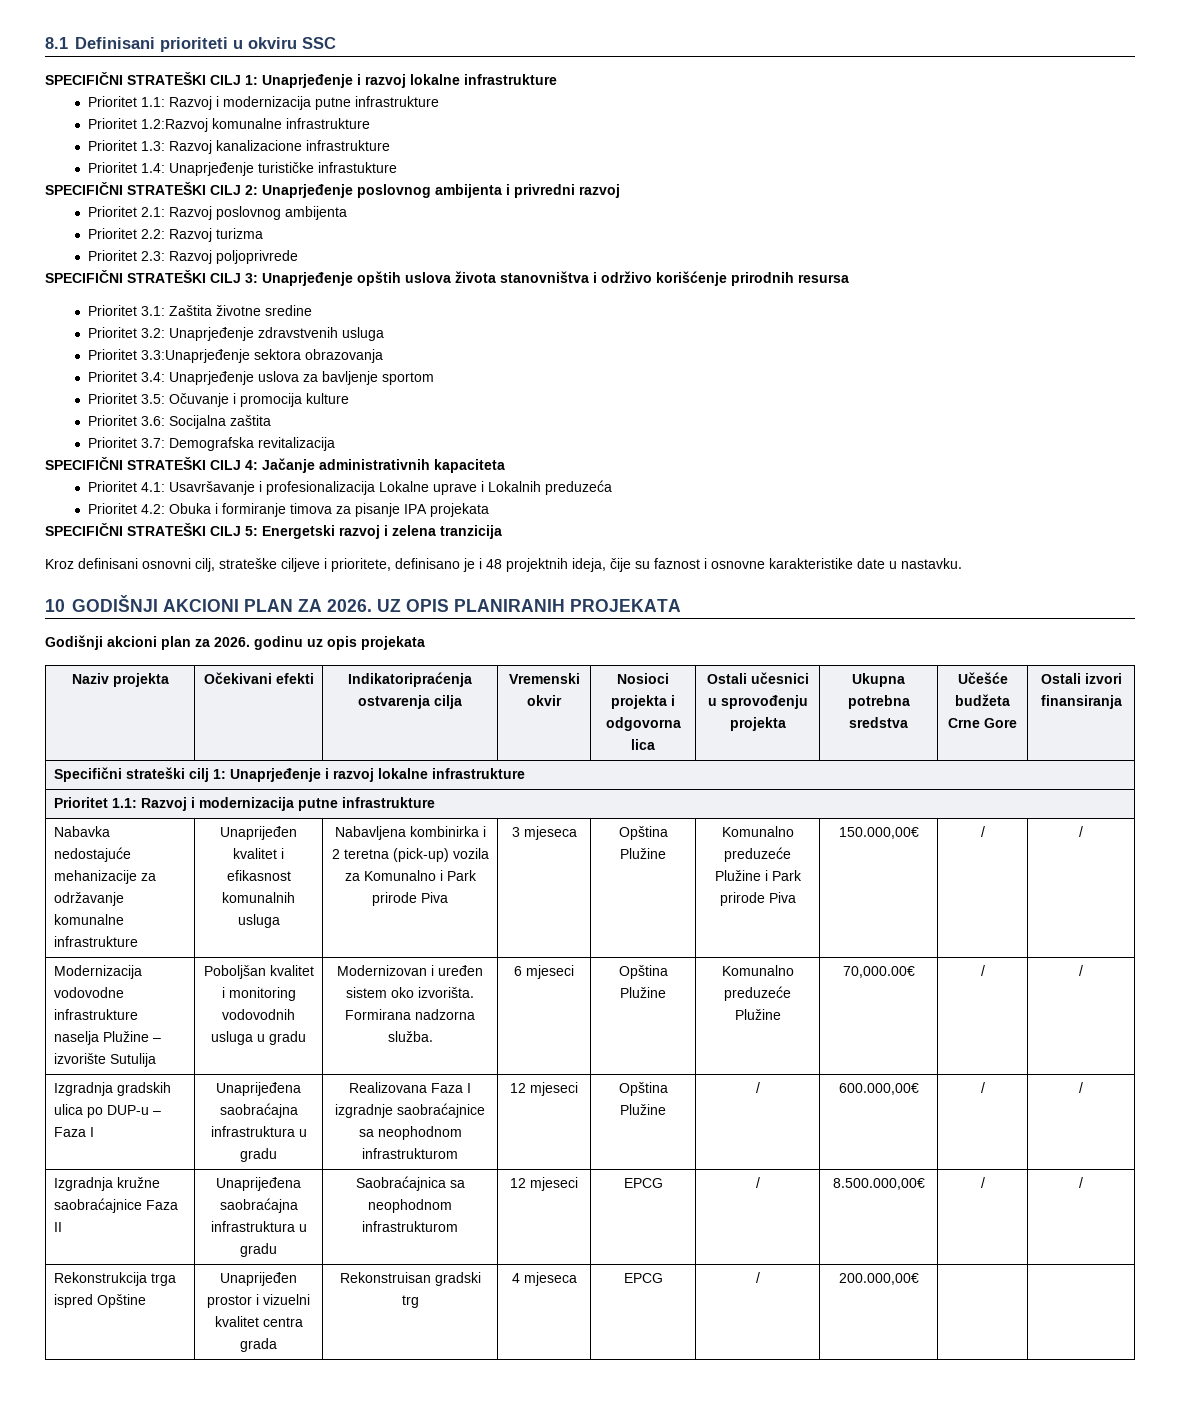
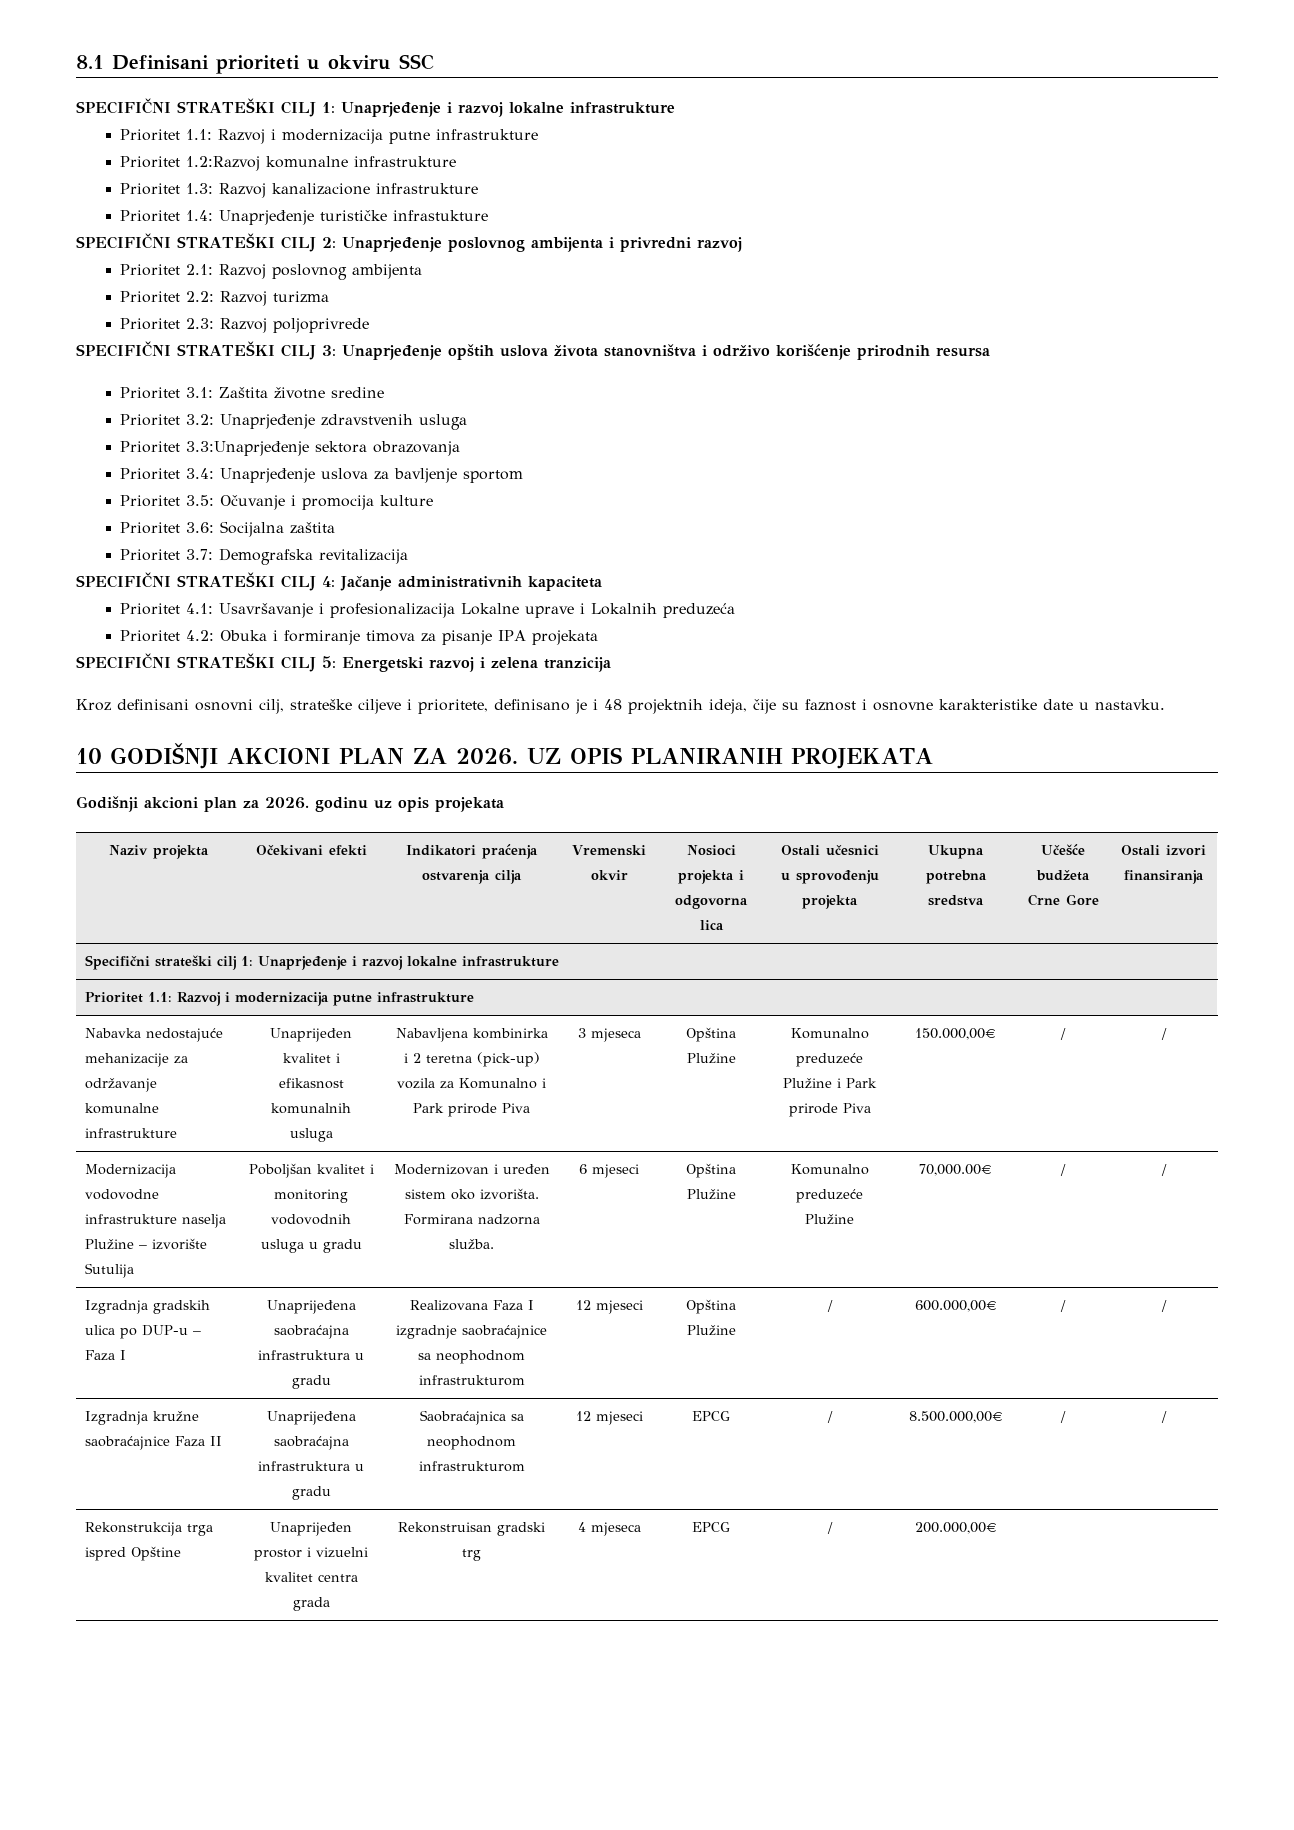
- Naziv projekta | Očekivani efekti | Indikatoripraćenja ostvarenja cilja | Vremenski okvir | Nosioci projekta i odgovorna lica | Ostali učesnici u sprovođenju projekta | Ukupna potrebna sredstva | Učešće budžeta Crne Gore | Ostali izvori finansiranja
+ Naziv projekta | Očekivani efekti | Indikatori praćenja ostvarenja cilja | Vremenski okvir | Nosioci projekta i odgovorna lica | Ostali učesnici u sprovođenju projekta | Ukupna potrebna sredstva | Učešće budžeta Crne Gore | Ostali izvori finansiranja

